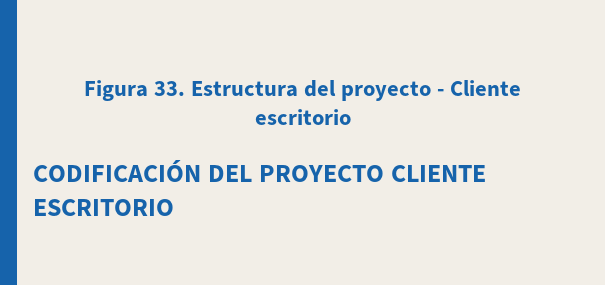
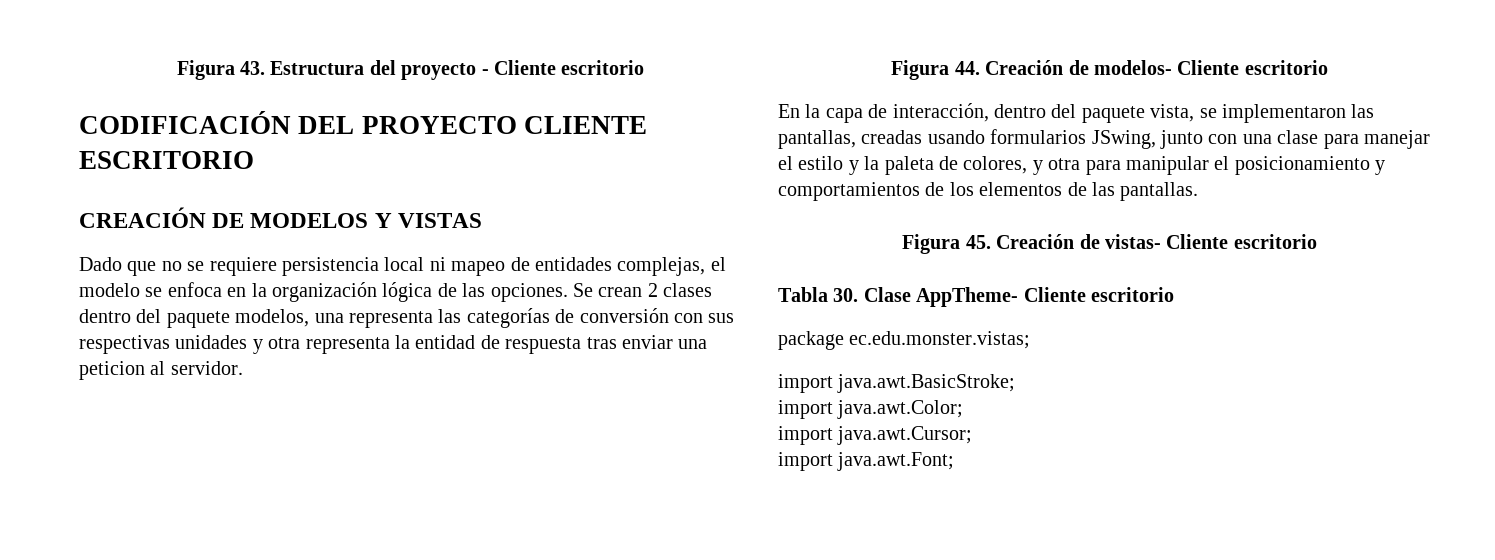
- Figura 33. Estructura del proyecto - Cliente escritorio
+ Figura 43. Estructura del proyecto - Cliente escritorio
+ CREACIÓN DE MODELOS Y VISTAS
+ Dado que no se requiere persistencia local ni mapeo de entidades complejas, el modelo se enfoca en la organización lógica de las opciones. Se crean 2 clases dentro del paquete modelos, una representa las categorías de conversión con sus respectivas unidades y otra representa la entidad de respuesta tras enviar una peticion al servidor.
+ Figura 44. Creación de modelos- Cliente escritorio
+ En la capa de interacción, dentro del paquete vista, se implementaron las pantallas, creadas usando formularios JSwing, junto con una clase para manejar el estilo y la paleta de colores, y otra para manipular el posicionamiento y comportamientos de los elementos de las pantallas.
+ Figura 45. Creación de vistas- Cliente escritorio
+ Tabla 30. Clase AppTheme- Cliente escritorio
+ package ec.edu.monster.vistas;
+ import java.awt.BasicStroke;
+ import java.awt.Color;
+ import java.awt.Cursor;
+ import java.awt.Font;

